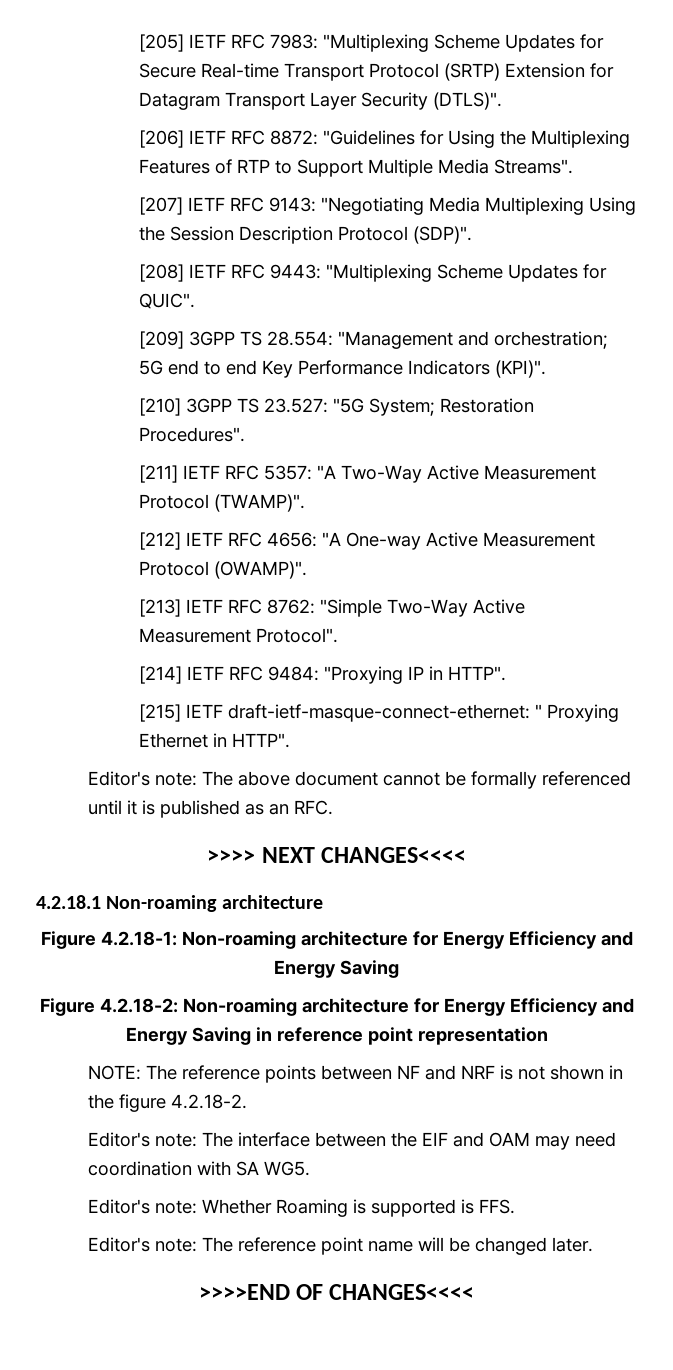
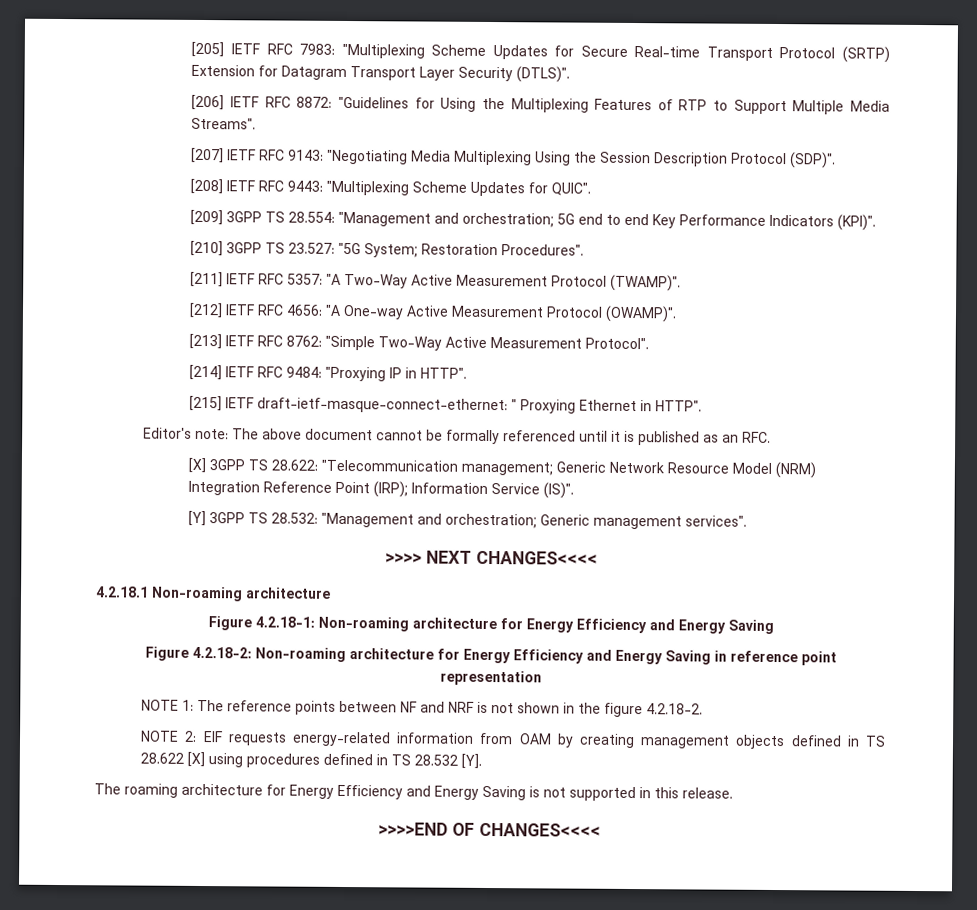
+ [X] 3GPP TS 28.622: "Telecommunication management; Generic Network Resource Model (NRM) Integration Reference Point (IRP); Information Service (IS)".
+ [Y] 3GPP TS 28.532: "Management and orchestration; Generic management services".
- NOTE: The reference points between NF and NRF is not shown in the figure 4.2.18-2.
+ NOTE 1: The reference points between NF and NRF is not shown in the figure 4.2.18-2.
- Editor's note: The interface between the EIF and OAM may need coordination with SA WG5.
- Editor's note: Whether Roaming is supported is FFS.
- Editor's note: The reference point name will be changed later.
+ NOTE 2: EIF requests energy-related information from OAM by creating management objects defined in TS 28.622 [X] using procedures defined in TS 28.532 [Y].
+ The roaming architecture for Energy Efficiency and Energy Saving is not supported in this release.

